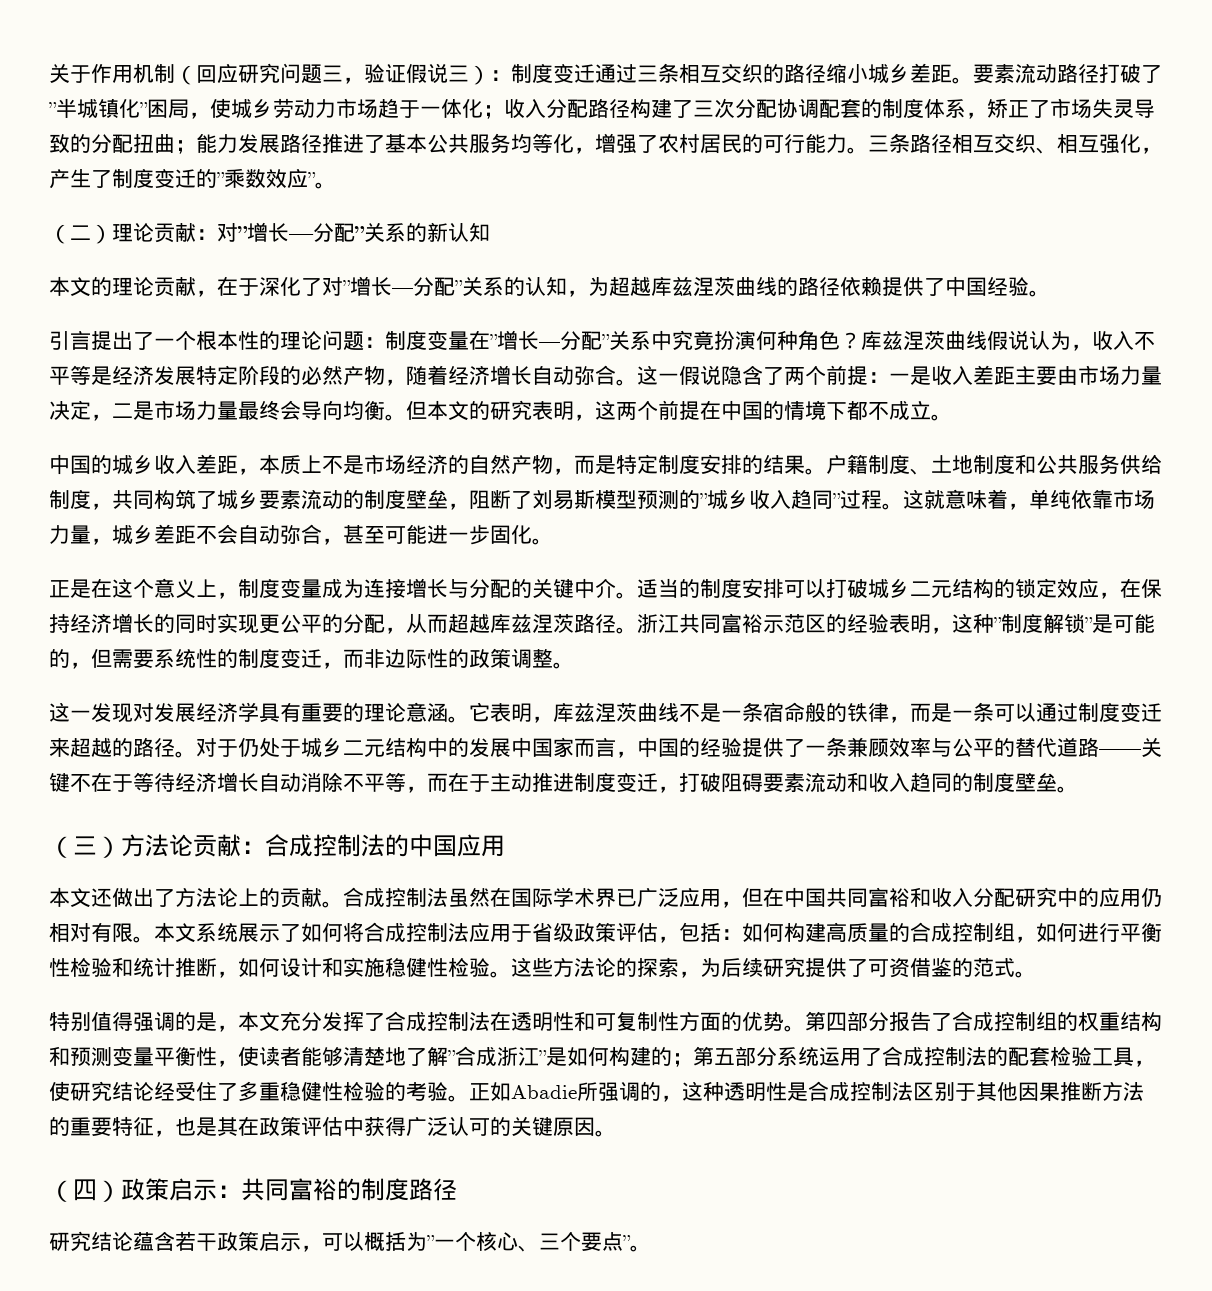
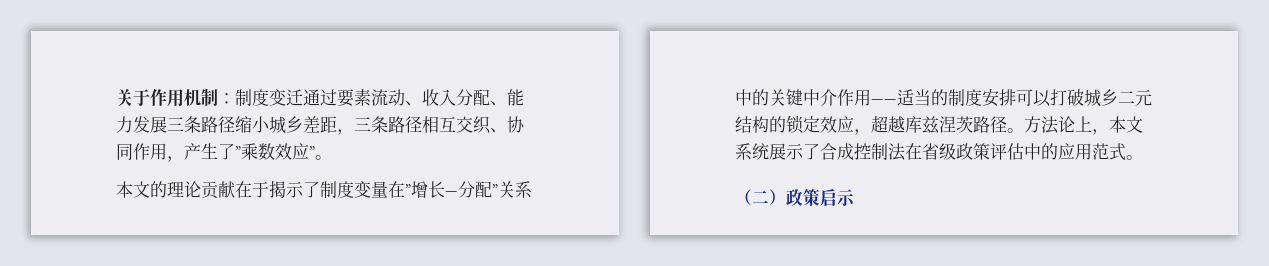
- 关于作用机制（回应研究问题三，验证假说三）：制度变迁通过三条相互交织的路径缩小城乡差距。要素流动路径打破了”半城镇化”困局，使城乡劳动力市场趋于一体化；收入分配路径构建了三次分配协调配套的制度体系，矫正了市场失灵导致的分配扭曲；能力发展路径推进了基本公共服务均等化，增强了农村居民的可行能力。三条路径相互交织、相互强化，产生了制度变迁的”乘数效应”。
+ 关于作用机制：制度变迁通过要素流动、收入分配、能力发展三条路径缩小城乡差距，三条路径相互交织、协同作用，产生了”乘数效应”。
- （二）理论贡献：对”增长—分配”关系的新认知
- 本文的理论贡献，在于深化了对”增长—分配”关系的认知，为超越库兹涅茨曲线的路径依赖提供了中国经验。
- 引言提出了一个根本性的理论问题：制度变量在”增长—分配”关系中究竟扮演何种角色？库兹涅茨曲线假说认为，收入不平等是经济发展特定阶段的必然产物，随着经济增长自动弥合。这一假说隐含了两个前提：一是收入差距主要由市场力量决定，二是市场力量最终会导向均衡。但本文的研究表明，这两个前提在中国的情境下都不成立。
- 中国的城乡收入差距，本质上不是市场经济的自然产物，而是特定制度安排的结果。户籍制度、土地制度和公共服务供给制度，共同构筑了城乡要素流动的制度壁垒，阻断了刘易斯模型预测的”城乡收入趋同”过程。这就意味着，单纯依靠市场力量，城乡差距不会自动弥合，甚至可能进一步固化。
- 正是在这个意义上，制度变量成为连接增长与分配的关键中介。适当的制度安排可以打破城乡二元结构的锁定效应，在保持经济增长的同时实现更公平的分配，从而超越库兹涅茨路径。
+ 本文的理论贡献在于揭示了制度变量在”增长—分配”关系中的关键中介作用——适当的制度安排可以打破城乡二元结构的锁定效应，超越库兹涅茨路径。
- 浙江共同富裕示范区的经验表明，这种”制度解锁”是可能的，但需要系统性的制度变迁，而非边际性的政策调整。
- 这一发现对发展经济学具有重要的理论意涵。它表明，库兹涅茨曲线不是一条宿命般的铁律，而是一条可以通过制度变迁来超越的路径。对于仍处于城乡二元结构中的发展中国家而言，中国的经验提供了一条兼顾效率与公平的替代道路——关键不在于等待经济增长自动消除不平等，而在于主动推进制度变迁，打破阻碍要素流动和收入趋同的制度壁垒。
- （三）方法论贡献：合成控制法的中国应用
- 本文还做出了方法论上的贡献。合成控制法虽然在国际学术界已广泛应用，但在中国共同富裕和收入分配研究中的应用仍相对有限。本文系统展示了如何将合成控制法应用于省级政策评估，包括：如何构建高质量的合成控制组，如何进行平衡性检验和统计推断，如何设计和实施稳健性检验。这些方法论的探索，为后续研究提供了可资借鉴的范式。
- 特别值得强调的是，本文充分发挥了合成控制法在透明性和可复制性方面的优势。第四部分报告了合成控制组的权重结构和预测变量平衡性，使读者能够清楚地了解”合成浙江”是如何构建的；第五部分系统运用了合成控制法的配套检验工具，使研究结论经受住了多重稳健性检验的考验。正如Abadie所强调的，这种透明性是合成控制法区别于其他因果推断方法的重要特征，也是其在政策评估中获得广泛认可的关键原因。
- （四）政策启示：共同富裕的制度路径
- 研究结论蕴含若干政策启示，可以概括为”一个核心、三个要点”。
+ 方法论上，本文系统展示了合成控制法在省级政策评估中的应用范式。
+ （二）政策启示

